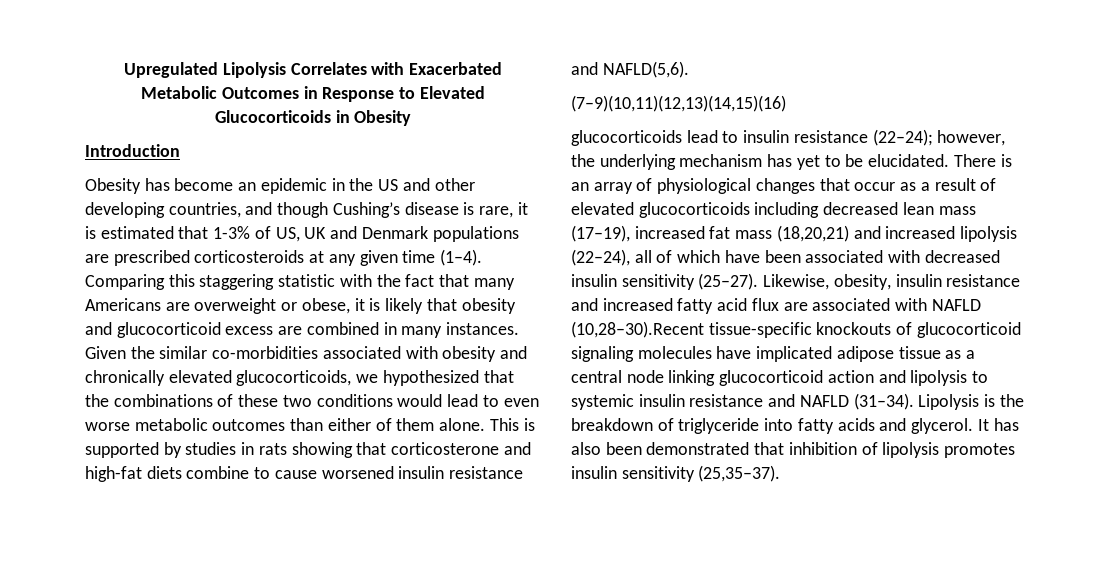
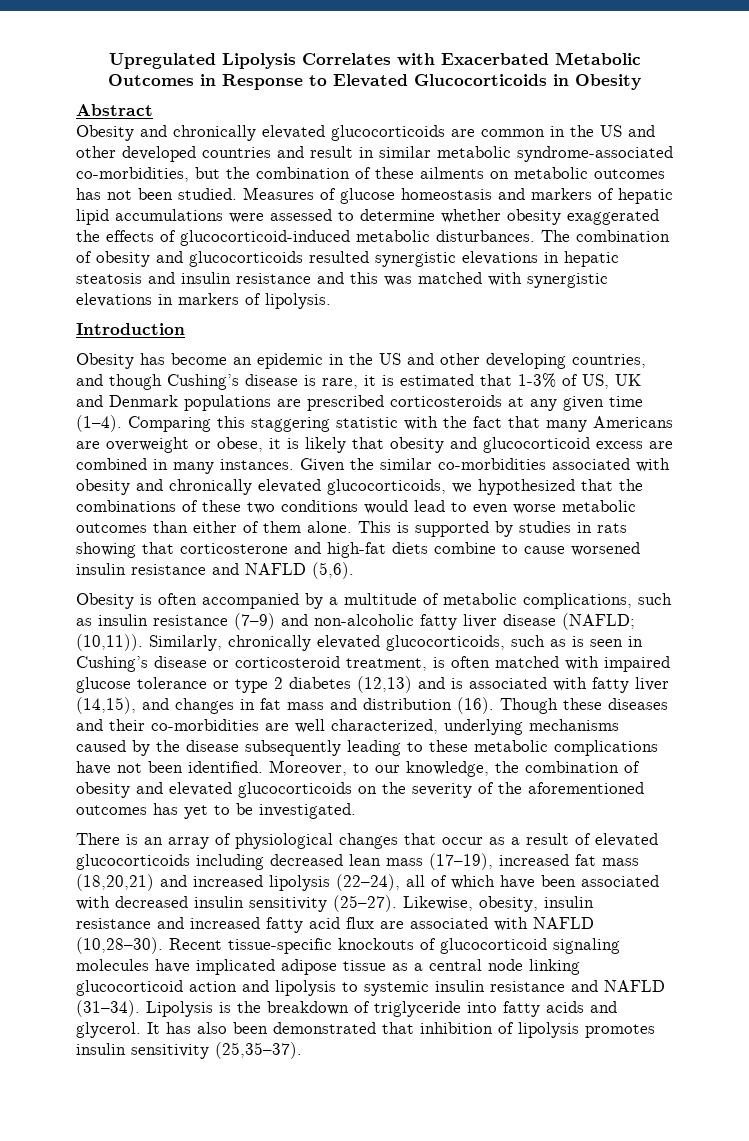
+ Abstract
+ Obesity and chronically elevated glucocorticoids are common in the US and other developed countries and result in similar metabolic syndrome-associated co-morbidities, but the combination of these ailments on metabolic outcomes has not been studied. Measures of glucose homeostasis and markers of hepatic lipid accumulations were assessed to determine whether obesity exaggerated the effects of glucocorticoid-induced metabolic disturbances. The combination of obesity and glucocorticoids resulted synergistic elevations in hepatic steatosis and insulin resistance and this was matched with synergistic elevations in markers of lipolysis.
- This is supported by studies in rats showing that corticosterone and high-fat diets combine to cause worsened insulin resistance and NAFLD(5,6).
- (7–9)(10,11)(12,13)(14,15)(16)
- glucocorticoids lead to insulin resistance (22–24); however, the underlying mechanism has yet to be elucidated. There is an array of physiological changes that occur as a result of elevated glucocorticoids including decreased lean mass (17–19), increased fat mass (18,20,21) and increased lipolysis (22–24), all of which have been associated with decreased insulin sensitivity (25–27).
+ This is supported by studies in rats showing that corticosterone and high-fat diets combine to cause worsened insulin resistance and NAFLD (5,6).
+ Obesity is often accompanied by a multitude of metabolic complications, such as insulin resistance (7–9) and non-alcoholic fatty liver disease (NAFLD; (10,11)). Similarly, chronically elevated glucocorticoids, such as is seen in Cushing’s disease or corticosteroid treatment, is often matched with impaired glucose tolerance or type 2 diabetes (12,13) and is associated with fatty liver (14,15), and changes in fat mass and distribution (16). Though these diseases and their co-morbidities are well characterized, underlying mechanisms caused by the disease subsequently leading to these metabolic complications have not been identified. Moreover, to our knowledge, the combination of obesity and elevated glucocorticoids on the severity of the aforementioned outcomes has yet to be investigated.
+ There is an array of physiological changes that occur as a result of elevated glucocorticoids including decreased lean mass (17–19), increased fat mass (18,20,21) and increased lipolysis (22–24), all of which have been associated with decreased insulin sensitivity (25–27).
- Likewise, obesity, insulin resistance and increased fatty acid flux are associated with NAFLD (10,28–30).Recent tissue-specific knockouts of glucocorticoid signaling molecules have implicated adipose tissue as a central node linking glucocorticoid action and lipolysis to systemic insulin resistance and NAFLD (31–34).
+ Likewise, obesity, insulin resistance and increased fatty acid flux are associated with NAFLD (10,28–30). Recent tissue-specific knockouts of glucocorticoid signaling molecules have implicated adipose tissue as a central node linking glucocorticoid action and lipolysis to systemic insulin resistance and NAFLD (31–34).

